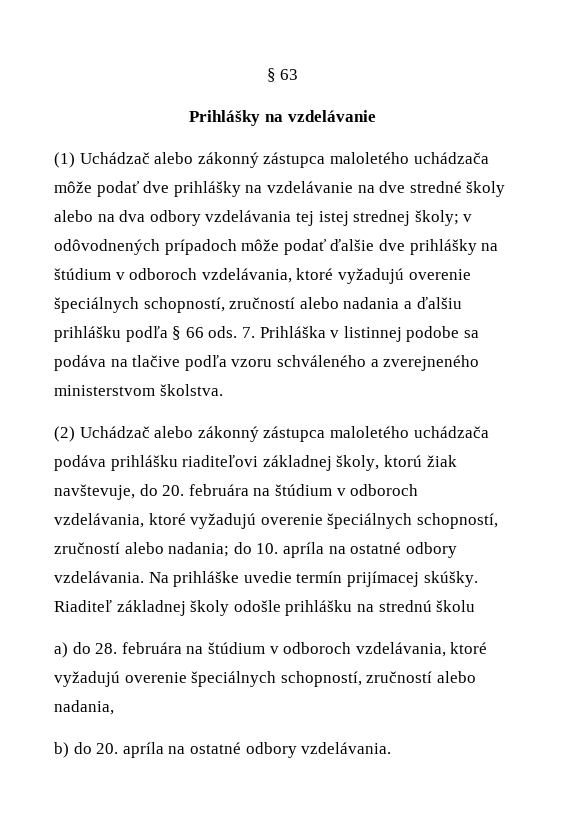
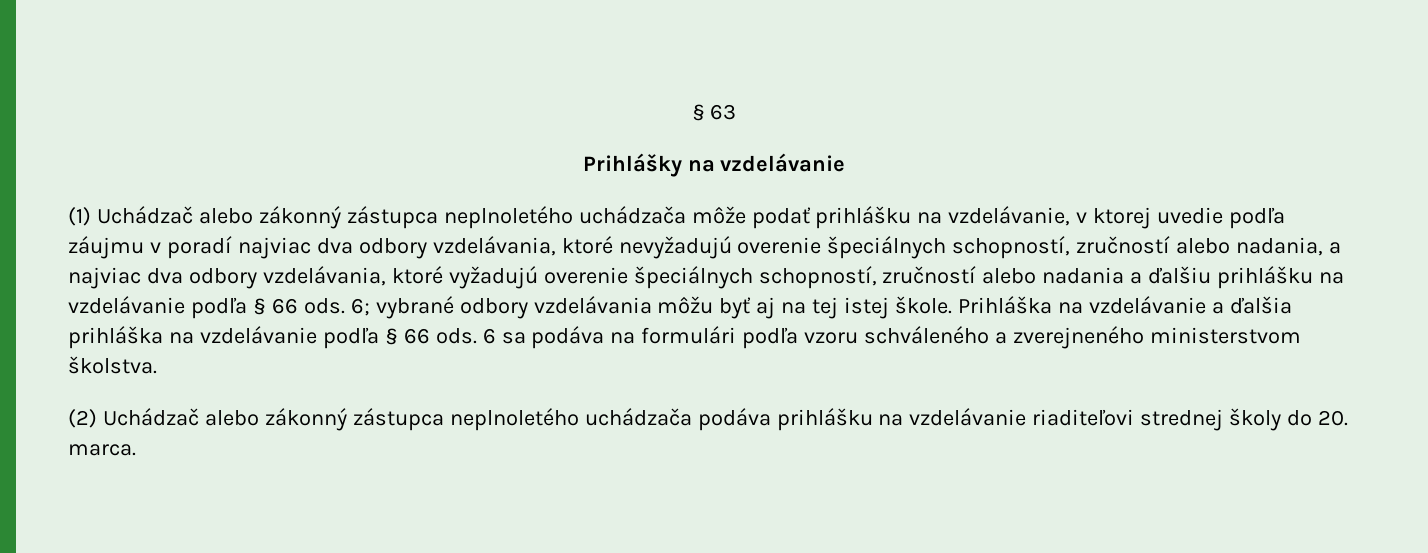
- (1) Uchádzač alebo zákonný zástupca maloletého uchádzača môže podať dve prihlášky na vzdelávanie na dve stredné školy alebo na dva odbory vzdelávania tej istej strednej školy; v odôvodnených prípadoch môže podať ďalšie dve prihlášky na štúdium v odboroch vzdelávania, ktoré vyžadujú overenie špeciálnych schopností, zručností alebo nadania a ďalšiu prihlášku podľa § 66 ods. 7. Prihláška v listinnej podobe sa podáva na tlačive podľa vzoru schváleného a zverejneného ministerstvom školstva.
+ (1) Uchádzač alebo zákonný zástupca neplnoletého uchádzača môže podať prihlášku na vzdelávanie, v ktorej uvedie podľa záujmu v poradí najviac dva odbory vzdelávania, ktoré nevyžadujú overenie špeciálnych schopností, zručností alebo nadania, a najviac dva odbory vzdelávania, ktoré vyžadujú overenie špeciálnych schopností, zručností alebo nadania a ďalšiu prihlášku na vzdelávanie podľa § 66 ods. 6; vybrané odbory vzdelávania môžu byť aj na tej istej škole. Prihláška na vzdelávanie a ďalšia prihláška na vzdelávanie podľa § 66 ods. 6 sa podáva na formulári podľa vzoru schváleného a zverejneného ministerstvom školstva.
- (2) Uchádzač alebo zákonný zástupca maloletého uchádzača podáva prihlášku riaditeľovi základnej školy, ktorú žiak navštevuje, do 20. februára na štúdium v odboroch vzdelávania, ktoré vyžadujú overenie špeciálnych schopností, zručností alebo nadania; do 10. apríla na ostatné odbory vzdelávania. Na prihláške uvedie termín prijímacej skúšky. Riaditeľ základnej školy odošle prihlášku na strednú školu
- a) do 28. februára na štúdium v odboroch vzdelávania, ktoré vyžadujú overenie špeciálnych schopností, zručností alebo nadania,
- b) do 20. apríla na ostatné odbory vzdelávania.
+ (2) Uchádzač alebo zákonný zástupca neplnoletého uchádzača podáva prihlášku na vzdelávanie riaditeľovi strednej školy do 20. marca.

